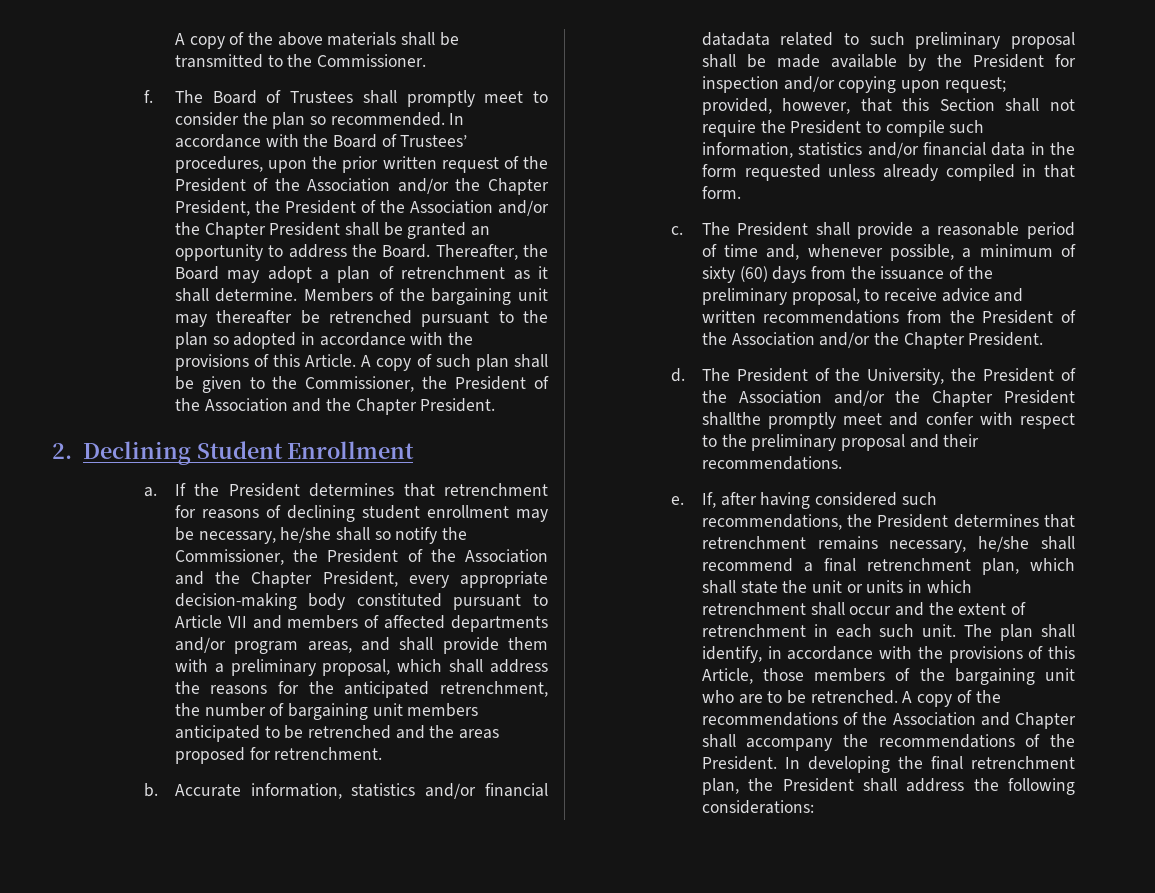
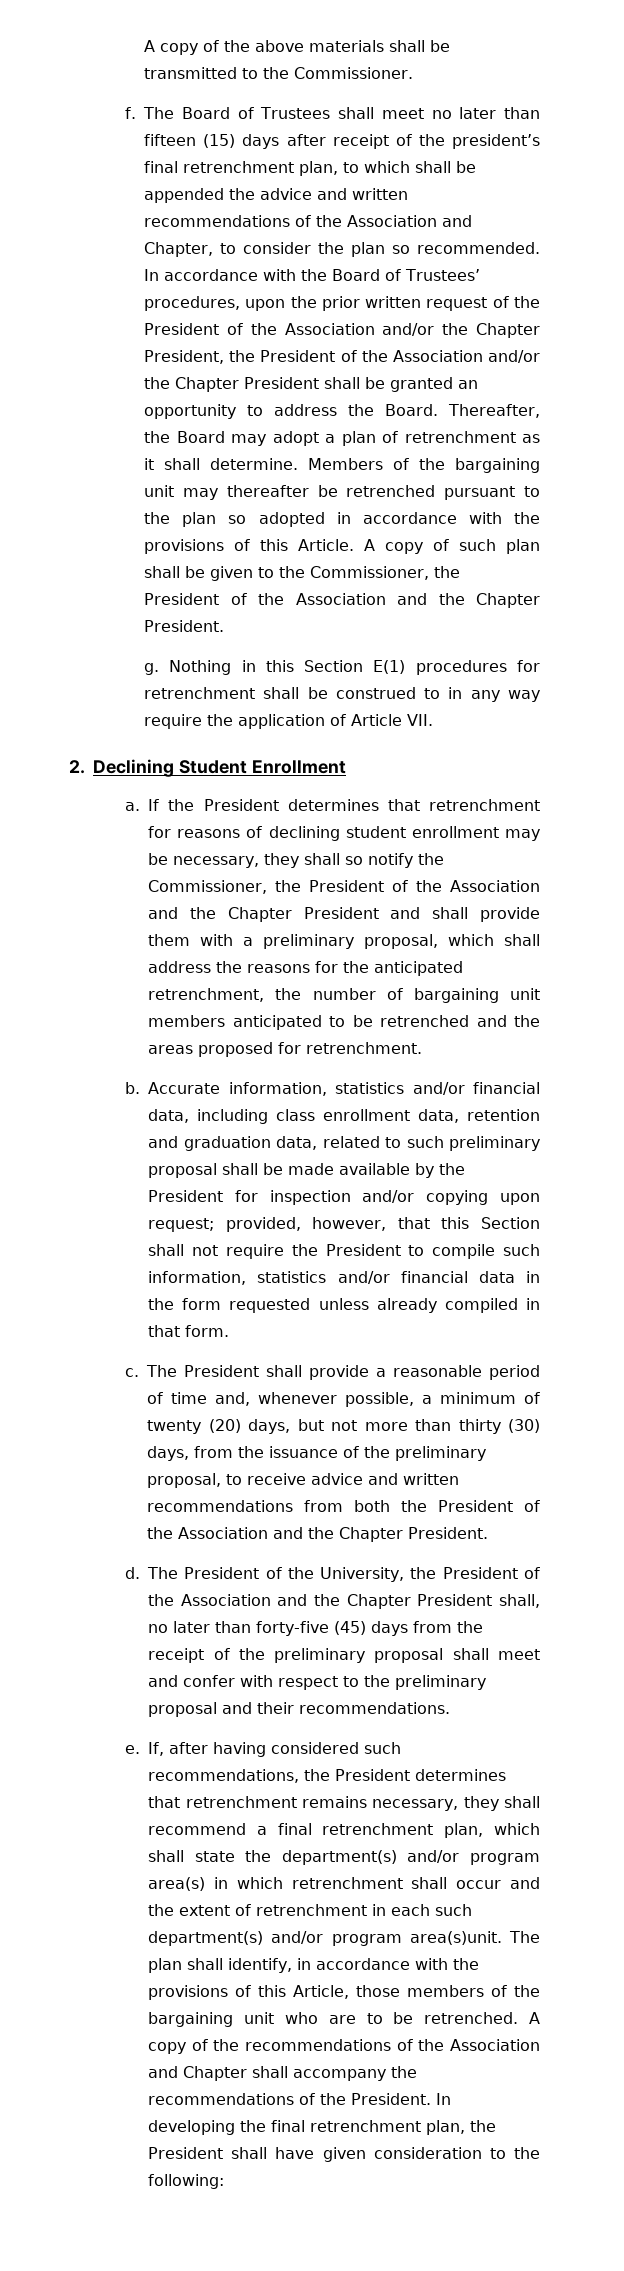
- The Board of Trustees shall promptly meet to consider the plan so recommended.
+ The Board of Trustees shall meet no later than fifteen (15) days after receipt of the president’s final retrenchment plan, to which shall be appended the advice and written recommendations of the Association and Chapter, to consider the plan so recommended.
+ g. Nothing in this Section E(1) procedures for retrenchment shall be construed to in any way require the application of Article VII.
- If the President determines that retrenchment for reasons of declining student enrollment may be necessary, he/she shall so notify the Commissioner, the President of the Association and the Chapter President, every appropriate decision-making body constituted pursuant to Article VII and members of affected departments and/or program areas, and shall provide them with a preliminary proposal, which shall address the reasons for the anticipated retrenchment, the number of bargaining unit members anticipated to be retrenched and the areas proposed for retrenchment.
+ If the President determines that retrenchment for reasons of declining student enrollment may be necessary, they shall so notify the Commissioner, the President of the Association and the Chapter President and shall provide them with a preliminary proposal, which shall address the reasons for the anticipated retrenchment, the number of bargaining unit members anticipated to be retrenched and the areas proposed for retrenchment.
- Accurate information, statistics and/or financial datadata related to such preliminary proposal shall be made available by the President for inspection and/or copying upon request; provided, however, that this Section shall not require the President to compile such information, statistics and/or financial data in the form requested unless already compiled in that form.
+ Accurate information, statistics and/or financial data, including class enrollment data, retention and graduation data, related to such preliminary proposal shall be made available by the President for inspection and/or copying upon request; provided, however, that this Section shall not require the President to compile such information, statistics and/or financial data in the form requested unless already compiled in that form.
- The President shall provide a reasonable period of time and, whenever possible, a minimum of sixty (60) days from the issuance of the preliminary proposal, to receive advice and written recommendations from the President of the Association and/or the Chapter President.
+ The President shall provide a reasonable period of time and, whenever possible, a minimum of twenty (20) days, but not more than thirty (30) days, from the issuance of the preliminary proposal, to receive advice and written recommendations from both the President of the Association and the Chapter President.
- The President of the University, the President of the Association and/or the Chapter President shallthe promptly meet and confer with respect to the preliminary proposal and their recommendations.
+ The President of the University, the President of the Association and the Chapter President shall, no later than forty-five (45) days from the receipt of the preliminary proposal shall meet and confer with respect to the preliminary proposal and their recommendations.
- If, after having considered such recommendations, the President determines that retrenchment remains necessary, he/she shall recommend a final retrenchment plan, which shall state the unit or units in which retrenchment shall occur and the extent of retrenchment in each such unit.
+ If, after having considered such recommendations, the President determines that retrenchment remains necessary, they shall recommend a final retrenchment plan, which shall state the department(s) and/or program area(s) in which retrenchment shall occur and the extent of retrenchment in each such department(s) and/or program area(s)unit.
- In developing the final retrenchment plan, the President shall address the following considerations:
+ In developing the final retrenchment plan, the President shall have given consideration to the following:

